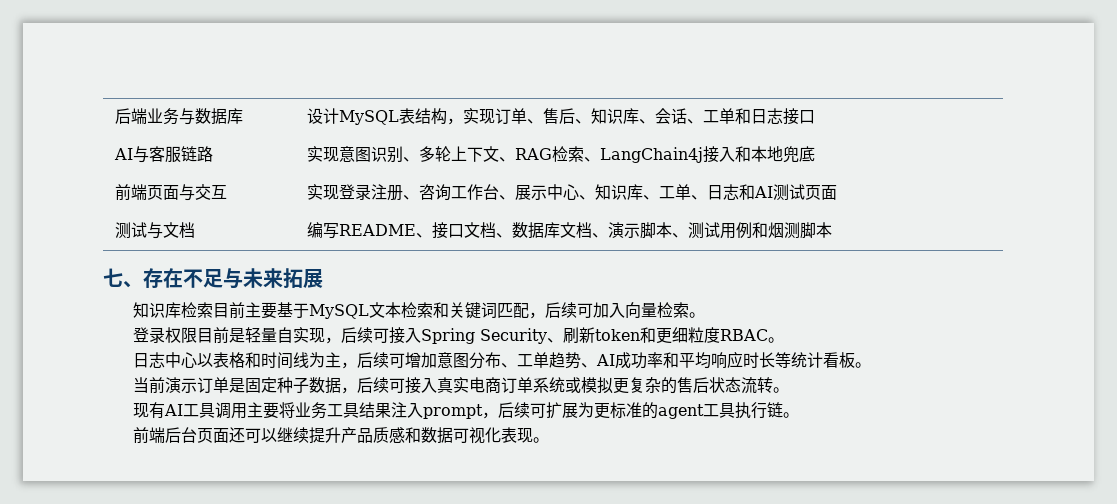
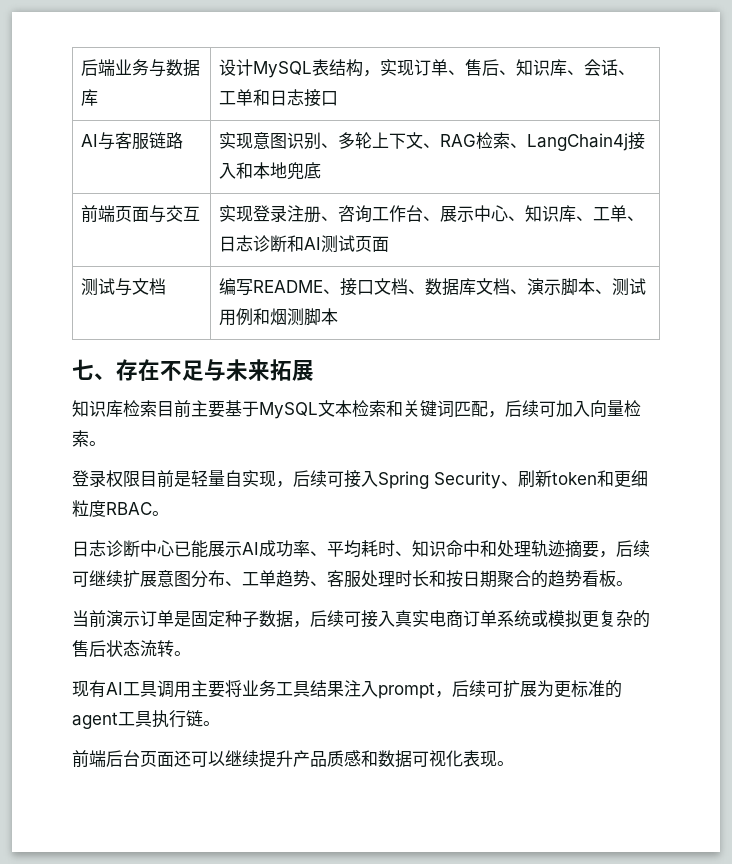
- 前端页面与交互 | 实现登录注册、咨询工作台、展示中心、知识库、工单、日志和AI测试页面
+ 前端页面与交互 | 实现登录注册、咨询工作台、展示中心、知识库、工单、日志诊断和AI测试页面
- 日志中心以表格和时间线为主，后续可增加意图分布、工单趋势、AI成功率和平均响应时长等统计看板。
+ 日志诊断中心已能展示AI成功率、平均耗时、知识命中和处理轨迹摘要，后续可继续扩展意图分布、工单趋势、客服处理时长和按日期聚合的趋势看板。

